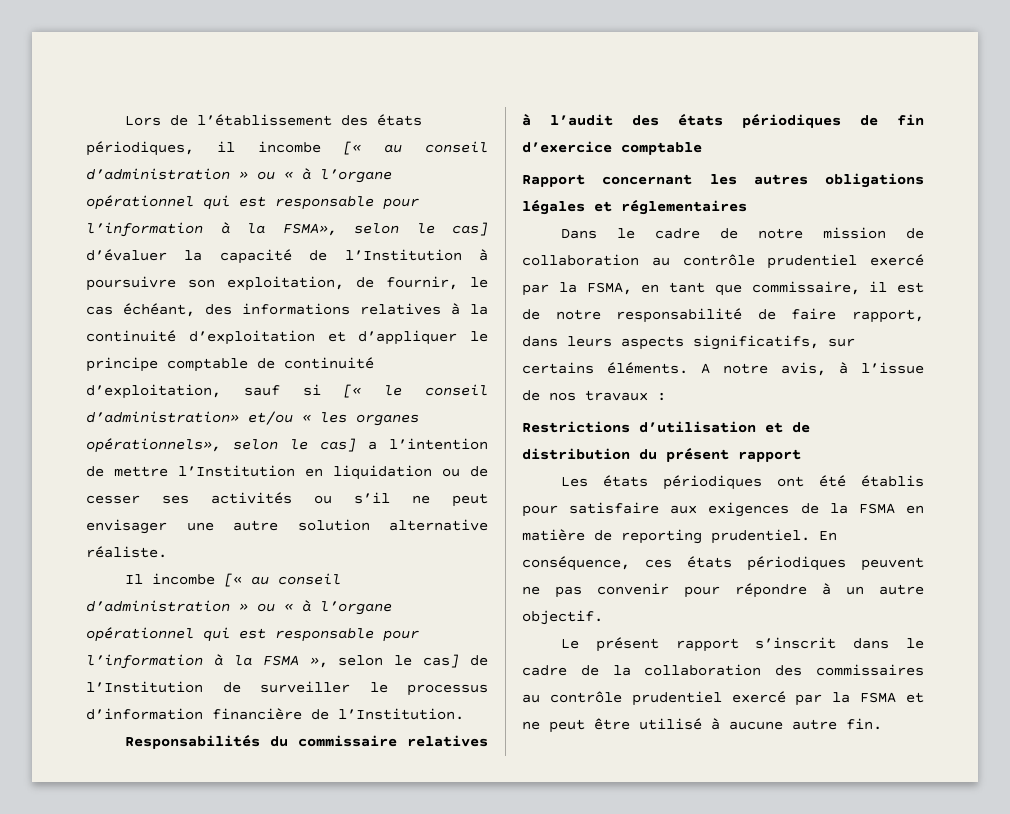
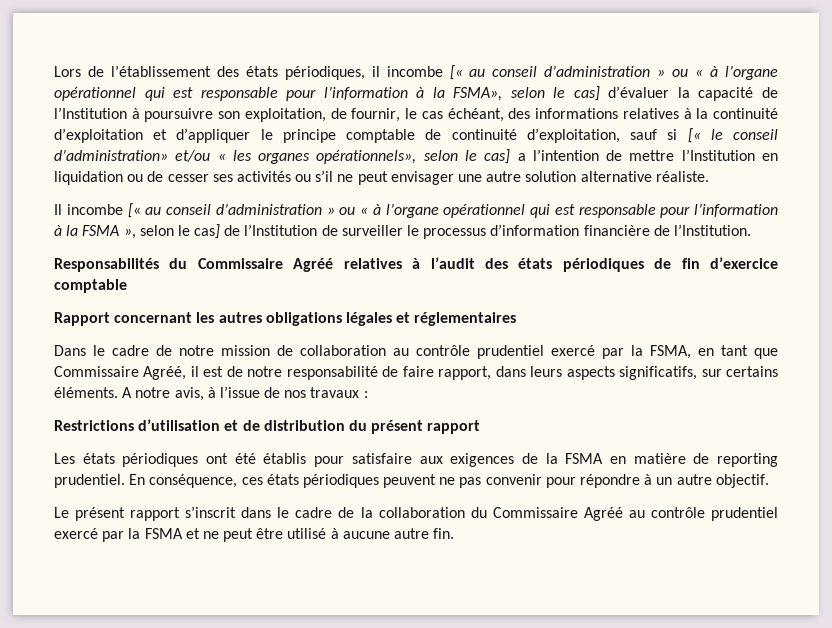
- Responsabilités du commissaire relatives à l’audit des états périodiques de fin d’exercice comptable
+ Responsabilités du Commissaire Agréé relatives à l’audit des états périodiques de fin d’exercice comptable
- Dans le cadre de notre mission de collaboration au contrôle prudentiel exercé par la FSMA, en tant que commissaire, il est de notre responsabilité de faire rapport, dans leurs aspects significatifs, sur certains éléments.
+ Dans le cadre de notre mission de collaboration au contrôle prudentiel exercé par la FSMA, en tant que Commissaire Agréé, il est de notre responsabilité de faire rapport, dans leurs aspects significatifs, sur certains éléments.
- Le présent rapport s’inscrit dans le cadre de la collaboration des commissaires au contrôle prudentiel exercé par la FSMA et ne peut être utilisé à aucune autre fin.
+ Le présent rapport s’inscrit dans le cadre de la collaboration du Commissaire Agréé au contrôle prudentiel exercé par la FSMA et ne peut être utilisé à aucune autre fin.

